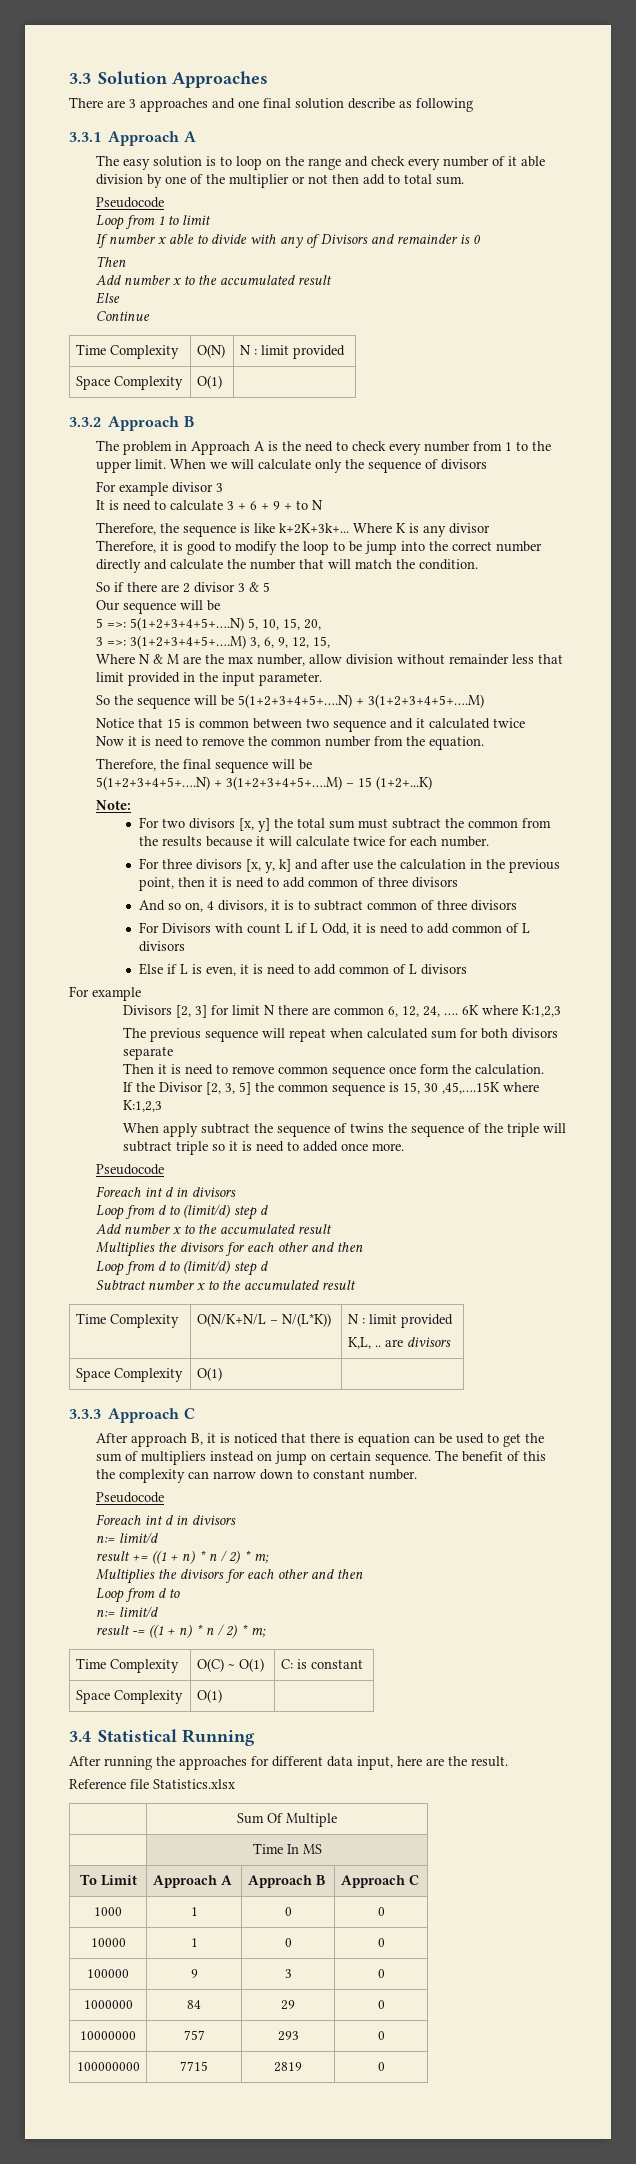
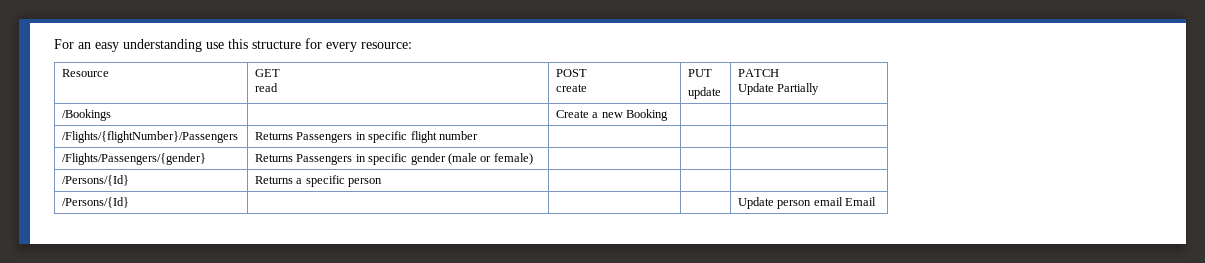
- 3.3 Solution Approaches
- There are 3 approaches and one final solution describe as following
- 3.3.1 Approach A
- The easy solution is to loop on the range and check every number of it able division by one of the multiplier or not then add to total sum.
- Pseudocode
- Loop from 1 to limit
- If number x able to divide with any of Divisors and remainder is 0
- Then
- Add number x to the accumulated result
- Else
- Continue
- Time Complexity | O(N) | N : limit provided
- Space Complexity | O(1) |
- 3.3.2 Approach B
- The problem in Approach A is the need to check every number from 1 to the upper limit. When we will calculate only the sequence of divisors
- For example divisor 3
- It is need to calculate 3 + 6 + 9 + to N
- Therefore, the sequence is like k+2K+3k+... Where K is any divisor
- Therefore, it is good to modify the loop to be jump into the correct number directly and calculate the number that will match the condition.
- So if there are 2 divisor 3 & 5
- Our sequence will be
- 5 =>: 5(1+2+3+4+5+….N) 5, 10, 15, 20,
- 3 =>: 3(1+2+3+4+5+….M) 3, 6, 9, 12, 15,
- Where N & M are the max number, allow division without remainder less that limit provided in the input parameter.
- So the sequence will be 5(1+2+3+4+5+….N) + 3(1+2+3+4+5+….M)
- Notice that 15 is common between two sequence and it calculated twice
- Now it is need to remove the common number from the equation.
- Therefore, the final sequence will be
- 5(1+2+3+4+5+….N) + 3(1+2+3+4+5+….M) – 15 (1+2+...K)
- Note:
- For two divisors [x, y] the total sum must subtract the common from the results because it will calculate twice for each number.
- For three divisors [x, y, k] and after use the calculation in the previous point, then it is need to add common of three divisors
- And so on, 4 divisors, it is to subtract common of three divisors
- For Divisors with count L if L Odd, it is need to add common of L divisors
- Else if L is even, it is need to add common of L divisors
- For example
- Divisors [2, 3] for limit N there are common 6, 12, 24, …. 6K where K:1,2,3
- The previous sequence will repeat when calculated sum for both divisors separate
- Then it is need to remove common sequence once form the calculation.
- If the Divisor [2, 3, 5] the common sequence is 15, 30 ,45,….15K where K:1,2,3
- When apply subtract the sequence of twins the sequence of the triple will subtract triple so it is need to added once more.
- Pseudocode
- Foreach int d in divisors
- Loop from d to (limit/d) step d
- Add number x to the accumulated result
- Multiplies the divisors for each other and then
- Loop from d to (limit/d) step d
- Subtract number x to the accumulated result
- Time Complexity | O(N/K+N/L – N/(L*K)) | N : limit provided
- K,L, .. are divisors
- Space Complexity | O(1) |
- 3.3.3 Approach C
- After approach B, it is noticed that there is equation can be used to get the sum of multipliers instead on jump on certain sequence. The benefit of this the complexity can narrow down to constant number.
- Pseudocode
- Foreach int d in divisors
- n:= limit/d
- result += ((1 + n) * n / 2) * m;
- Multiplies the divisors for each other and then
- Loop from d to
- n:= limit/d
- result -= ((1 + n) * n / 2) * m;
- Time Complexity | O(C) ~ O(1) | C: is constant
- Space Complexity | O(1) |
- 3.4 Statistical Running
- After running the approaches for different data input, here are the result.
- Reference file Statistics.xlsx
- | Sum Of Multiple
- | Time In MS
- To Limit | Approach A | Approach B | Approach C
- 1000 | 1 | 0 | 0
- 10000 | 1 | 0 | 0
- 100000 | 9 | 3 | 0
- 1000000 | 84 | 29 | 0
- 10000000 | 757 | 293 | 0
- 100000000 | 7715 | 2819 | 0
+ For an easy understanding use this structure for every resource:
+ Resource | GET
+ read | POST
+ create | PUT
+ update | PATCH
+ Update Partially
+ /Bookings | | Create a new Booking | |
+ /Flights/{flightNumber}/Passengers | Returns Passengers in specific flight number | | |
+ /Flights/Passengers/{gender} | Returns Passengers in specific gender (male or female) | | |
+ /Persons/{Id} | Returns a specific person | | |
+ /Persons/{Id} | | | | Update person email Email

